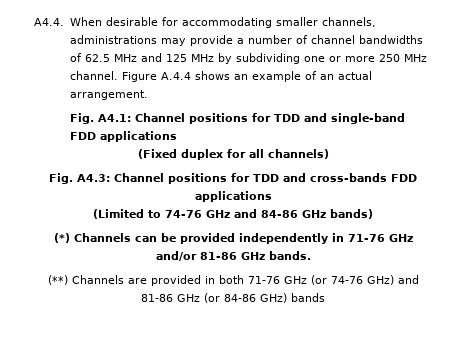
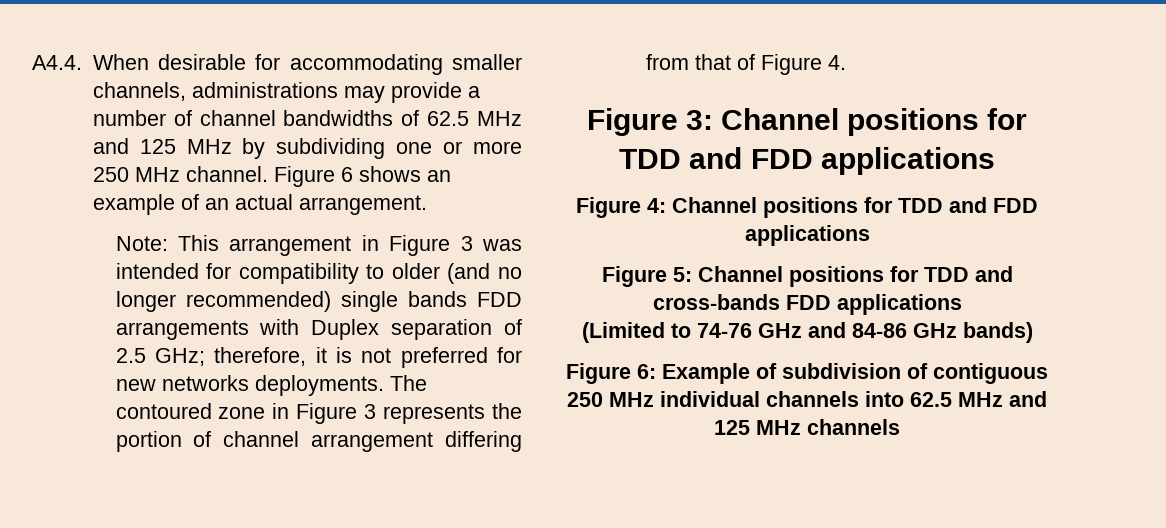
- Figure A.4.4 shows an example of an actual arrangement.
+ Figure 6 shows an example of an actual arrangement.
- Fig. A4.1: Channel positions for TDD and single-band FDD applications
- (Fixed duplex for all channels)
- Fig. A4.3: Channel positions for TDD and cross-bands FDD applications
+ Note: This arrangement in Figure 3 was intended for compatibility to older (and no longer recommended) single bands FDD arrangements with Duplex separation of 2.5 GHz; therefore, it is not preferred for new networks deployments. The contoured zone in Figure 3 represents the portion of channel arrangement differing from that of Figure 4.
+ Figure 3: Channel positions for TDD and FDD applications
+ Figure 4: Channel positions for TDD and FDD applications
+ Figure 5: Channel positions for TDD and cross-bands FDD applications
- (*) Channels can be provided independently in 71-76 GHz and/or 81-86 GHz bands.
- (**) Channels are provided in both 71-76 GHz (or 74-76 GHz) and 81-86 GHz (or 84-86 GHz) bands
+ Figure 6: Example of subdivision of contiguous 250 MHz individual channels into 62.5 MHz and 125 MHz channels

